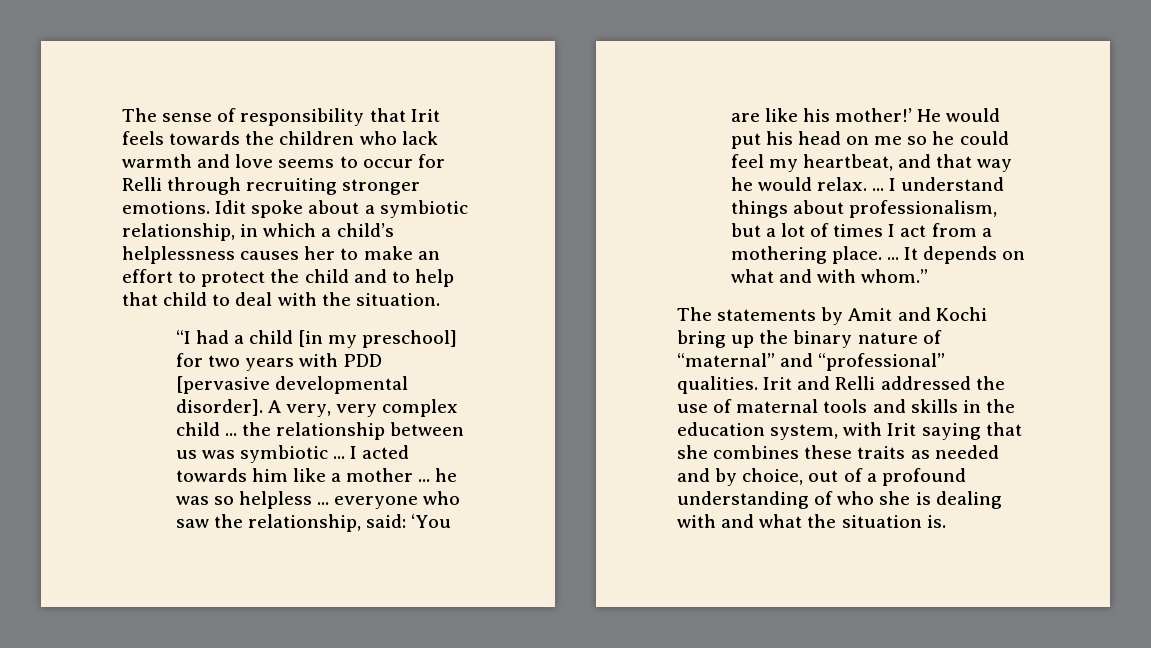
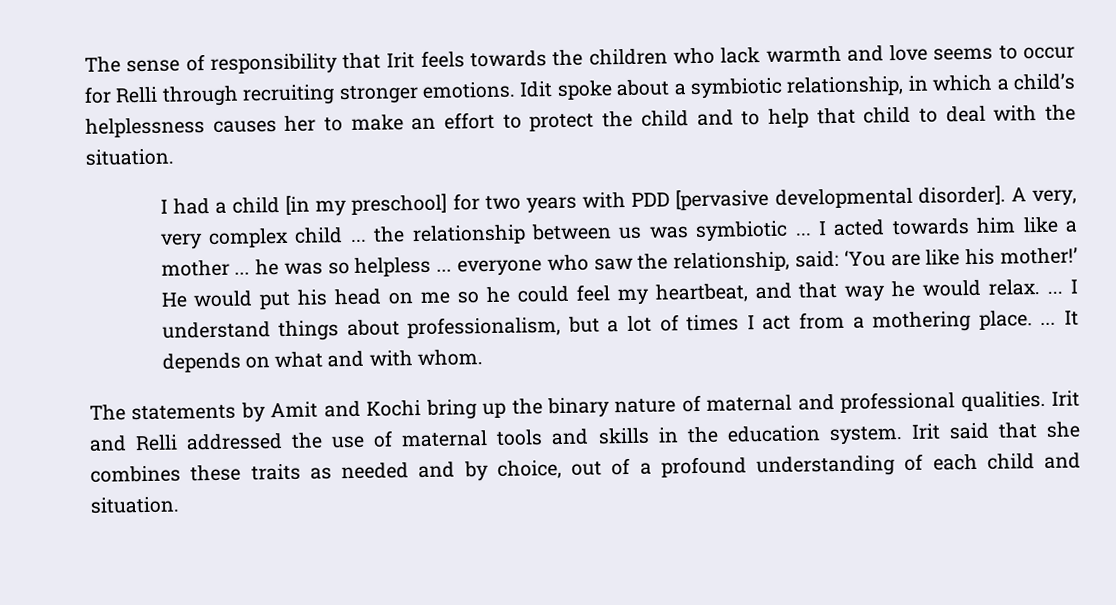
- “I had a child [in my preschool] for two years with PDD [pervasive developmental disorder].
+ I had a child [in my preschool] for two years with PDD [pervasive developmental disorder].
- It depends on what and with whom.”
+ It depends on what and with whom.
- The statements by Amit and Kochi bring up the binary nature of “maternal” and “professional” qualities.
+ The statements by Amit and Kochi bring up the binary nature of maternal and professional qualities.
- Irit and Relli addressed the use of maternal tools and skills in the education system, with Irit saying that she combines these traits as needed and by choice, out of a profound understanding of who she is dealing with and what the situation is.
+ Irit and Relli addressed the use of maternal tools and skills in the education system. Irit said that she combines these traits as needed and by choice, out of a profound understanding of each child and situation.

